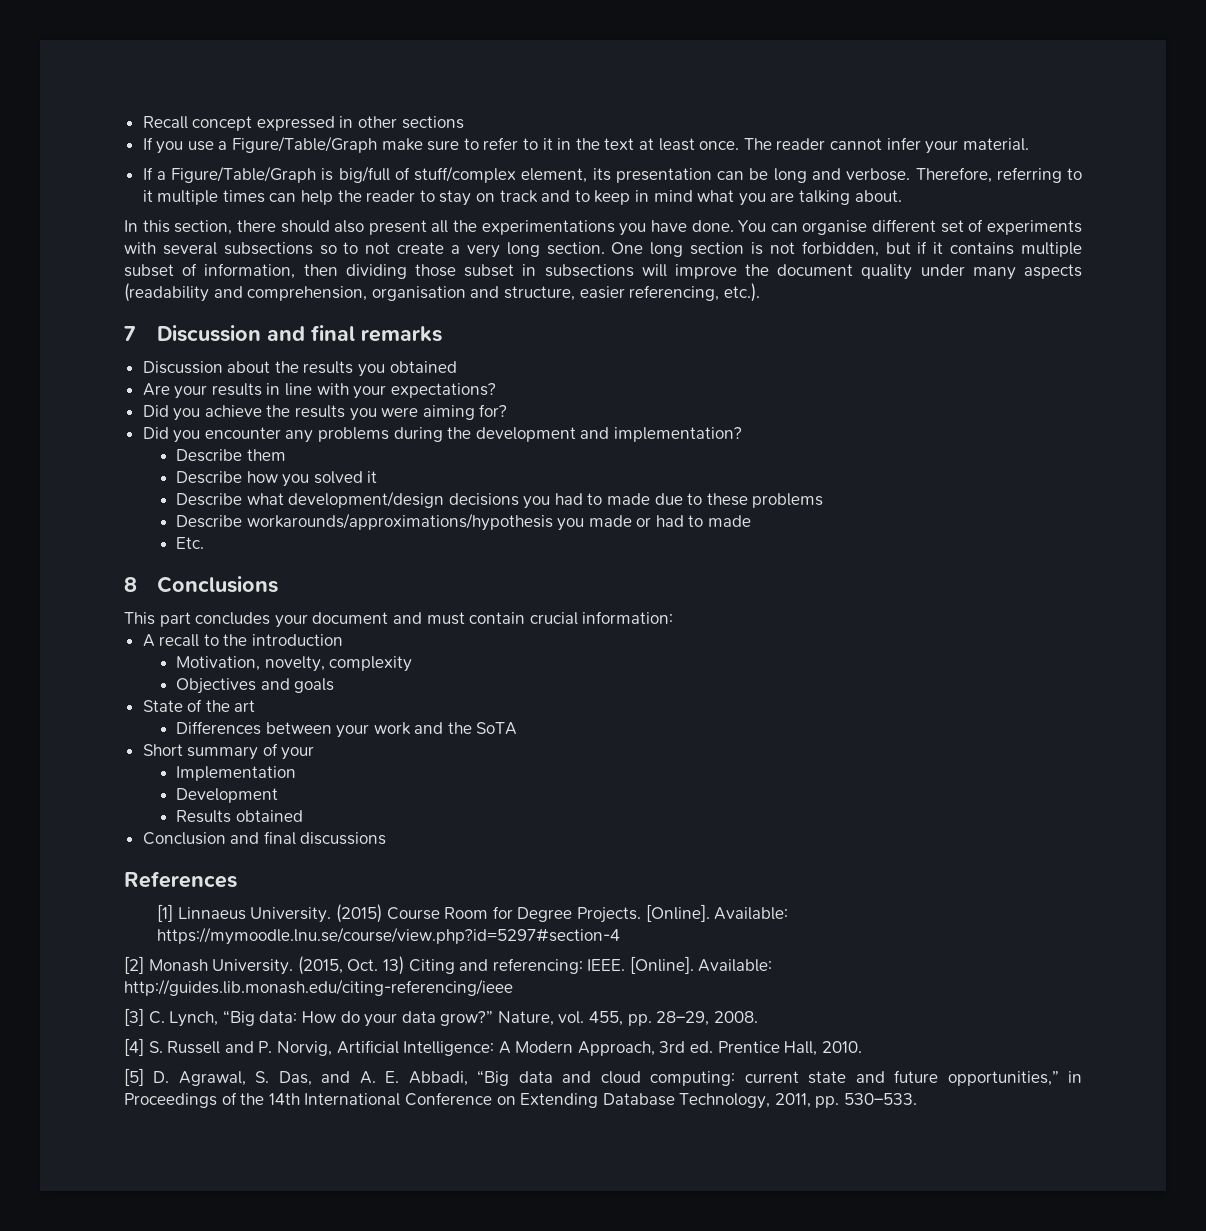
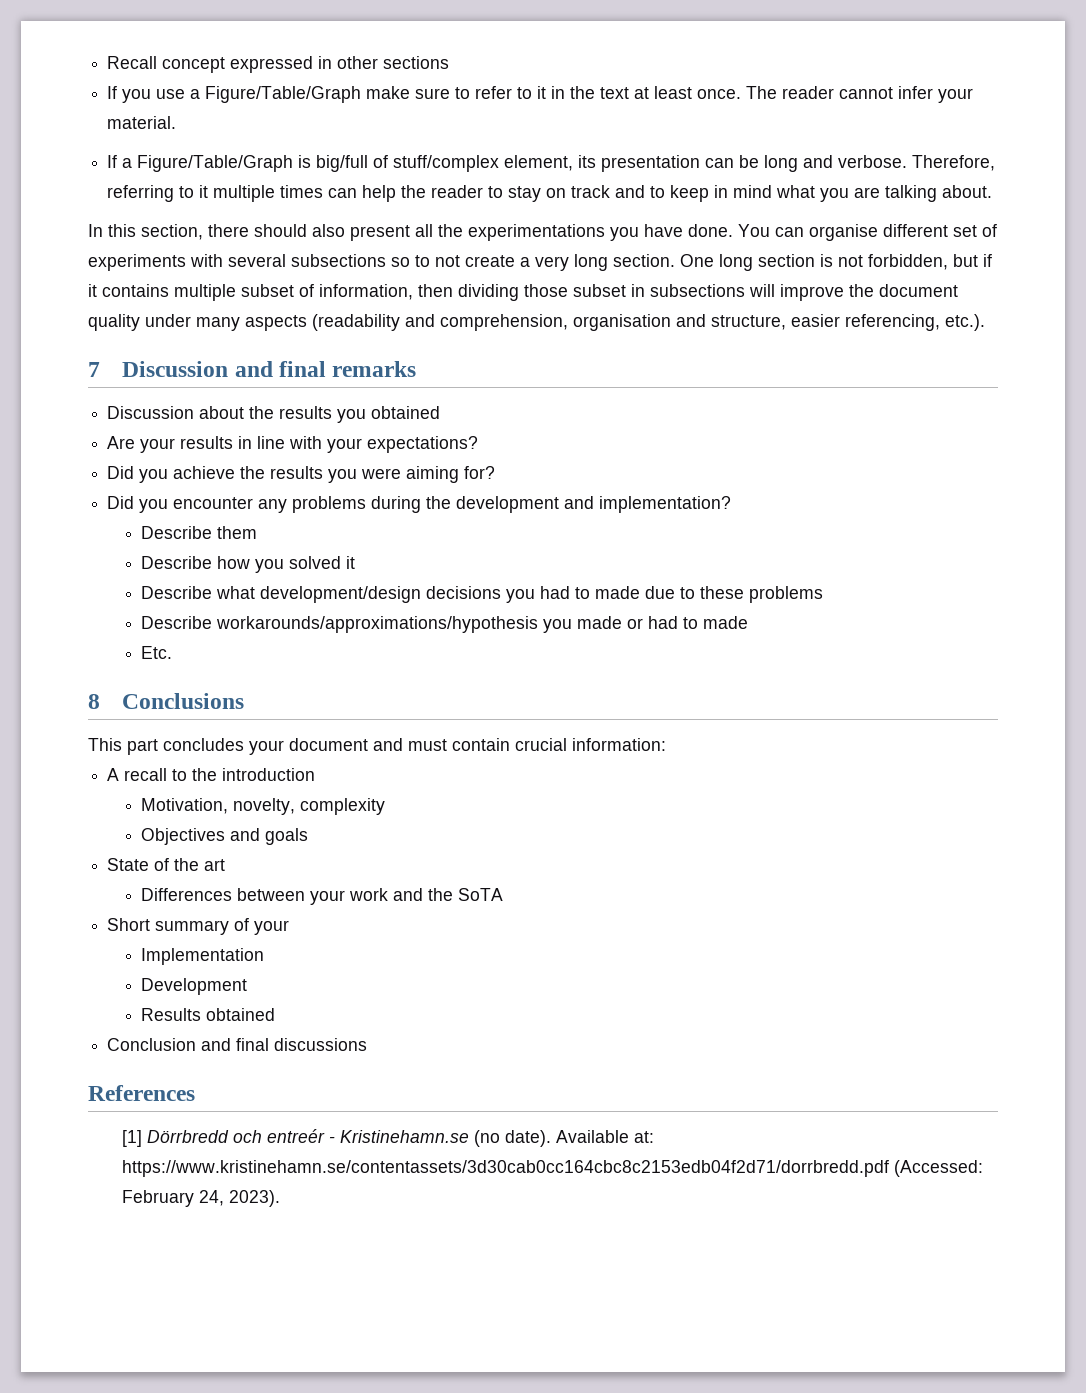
- [1] Linnaeus University. (2015) Course Room for Degree Projects. [Online]. Available: https://mymoodle.lnu.se/course/view.php?id=5297#section-4
- [2] Monash University. (2015, Oct. 13) Citing and referencing: IEEE. [Online]. Available: http://guides.lib.monash.edu/citing-referencing/ieee
- [3] C. Lynch, “Big data: How do your data grow?” Nature, vol. 455, pp. 28–29, 2008.
- [4] S. Russell and P. Norvig, Artificial Intelligence: A Modern Approach, 3rd ed. Prentice Hall, 2010.
- [5] D. Agrawal, S. Das, and A. E. Abbadi, “Big data and cloud computing: current state and future opportunities,” in Proceedings of the 14th International Conference on Extending Database Technology, 2011, pp. 530–533.
+ [1] Dörrbredd och entreér - Kristinehamn.se (no date). Available at: https://www.kristinehamn.se/contentassets/3d30cab0cc164cbc8c2153edb04f2d71/dorrbredd.pdf (Accessed: February 24, 2023).

